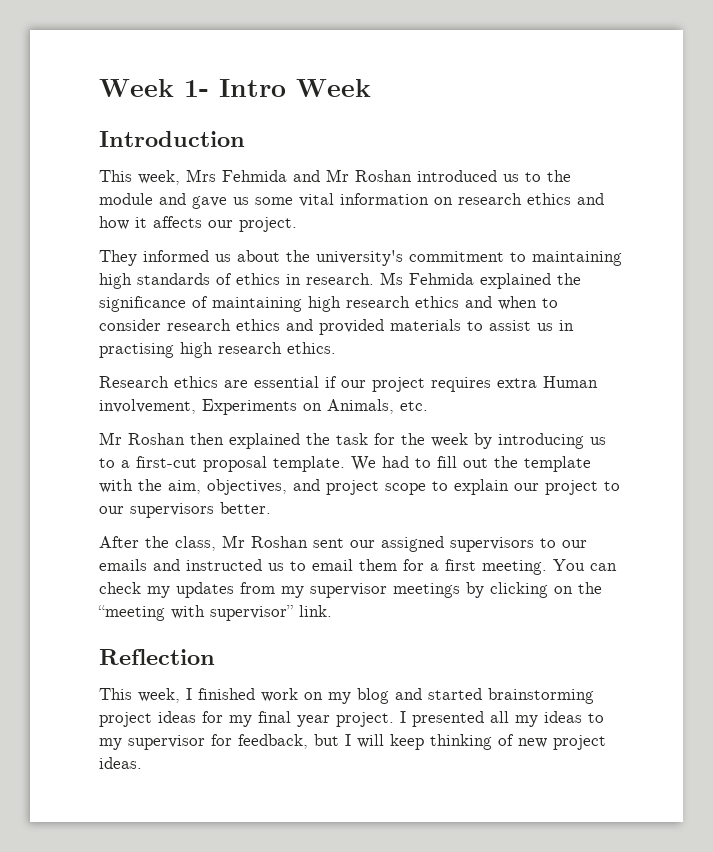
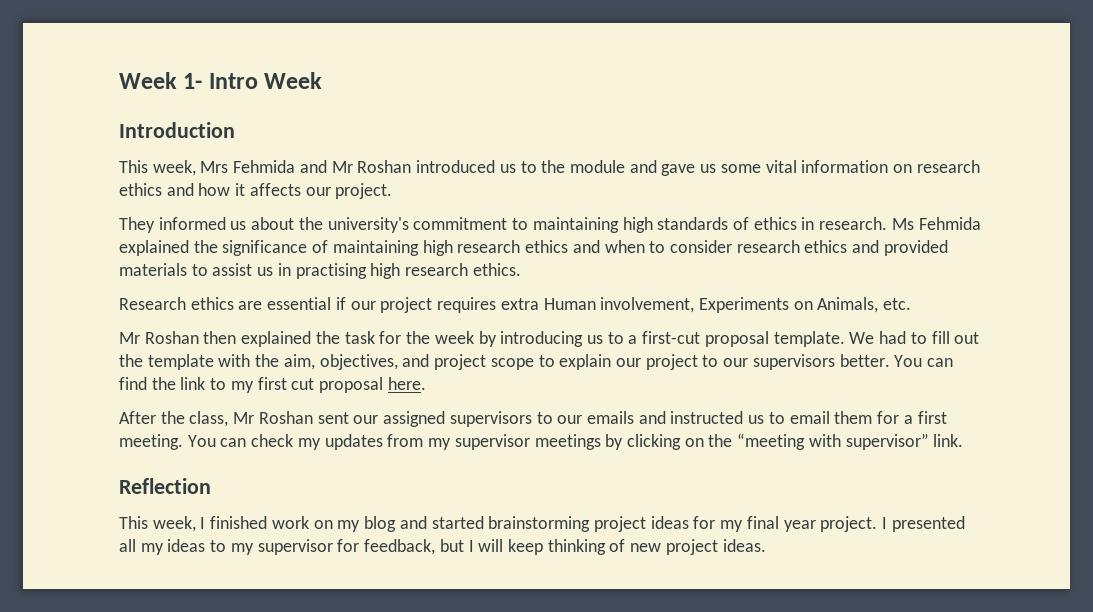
+ You can find the link to my first cut proposal here.

